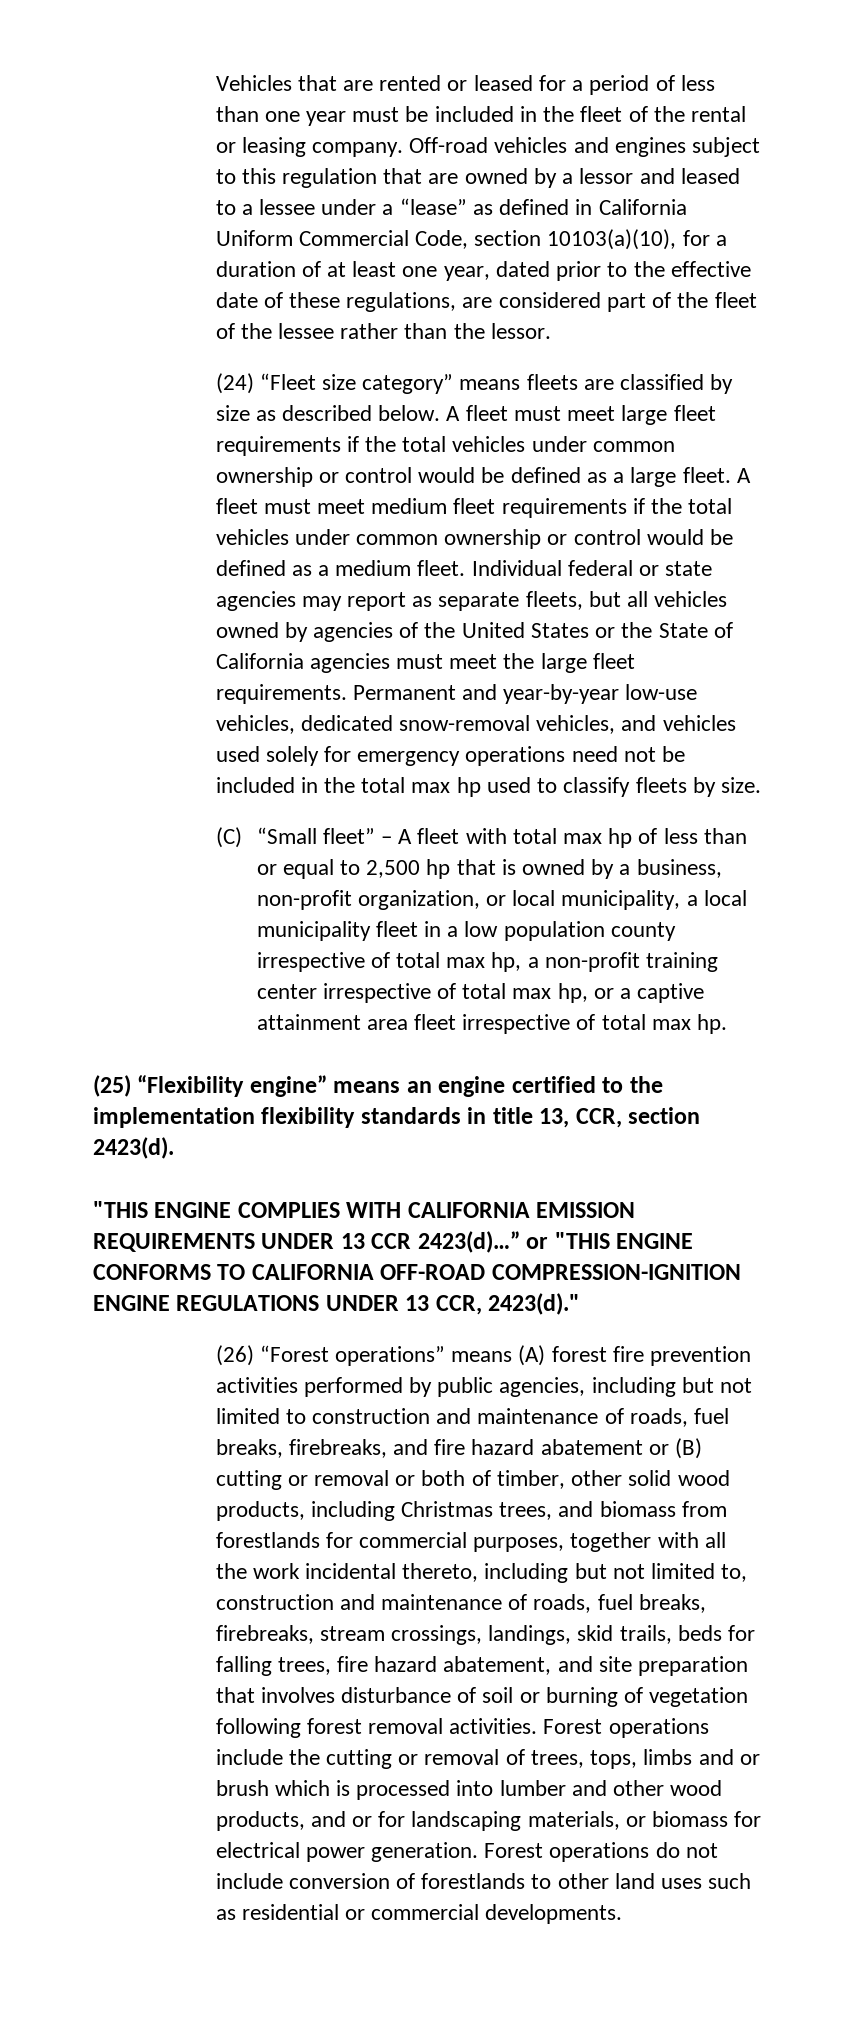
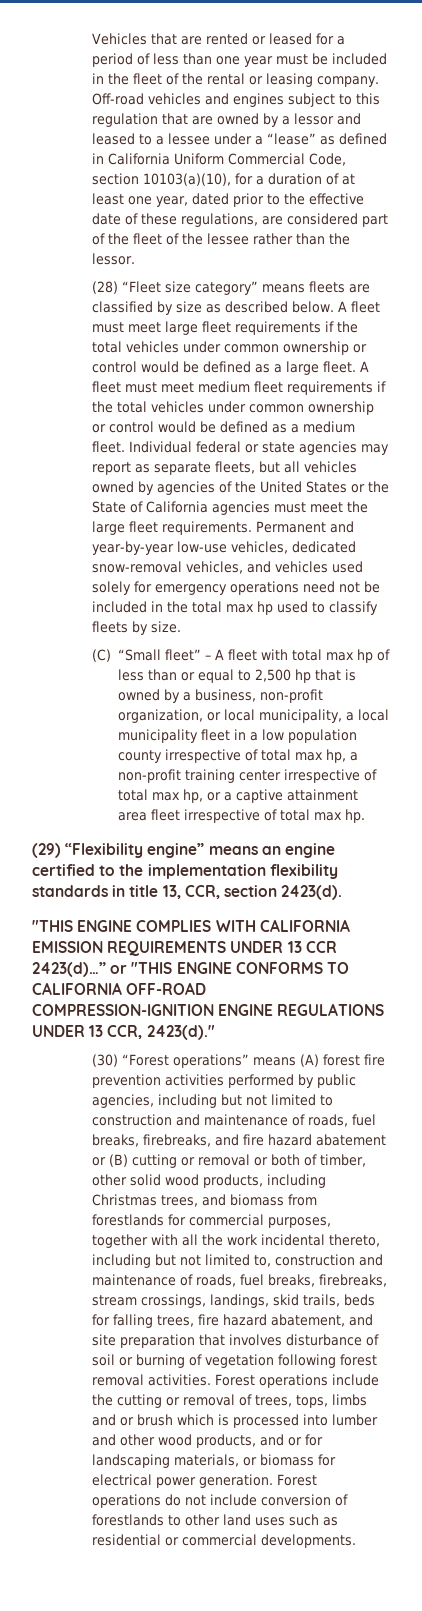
- (24) “Fleet size category” means fleets are classified by size as described below.
+ (28) “Fleet size category” means fleets are classified by size as described below.
- (25) “Flexibility engine” means an engine certified to the implementation flexibility standards in title 13, CCR, section 2423(d).
+ (29) “Flexibility engine” means an engine certified to the implementation flexibility standards in title 13, CCR, section 2423(d).
- (26) “Forest operations” means (A) forest fire prevention activities performed by public agencies, including but not limited to construction and maintenance of roads, fuel breaks, firebreaks, and fire hazard abatement or (B) cutting or removal or both of timber, other solid wood products, including Christmas trees, and biomass from forestlands for commercial purposes, together with all the work incidental thereto, including but not limited to, construction and maintenance of roads, fuel breaks, firebreaks, stream crossings, landings, skid trails, beds for falling trees, fire hazard abatement, and site preparation that involves disturbance of soil or burning of vegetation following forest removal activities.
+ (30) “Forest operations” means (A) forest fire prevention activities performed by public agencies, including but not limited to construction and maintenance of roads, fuel breaks, firebreaks, and fire hazard abatement or (B) cutting or removal or both of timber, other solid wood products, including Christmas trees, and biomass from forestlands for commercial purposes, together with all the work incidental thereto, including but not limited to, construction and maintenance of roads, fuel breaks, firebreaks, stream crossings, landings, skid trails, beds for falling trees, fire hazard abatement, and site preparation that involves disturbance of soil or burning of vegetation following forest removal activities.

